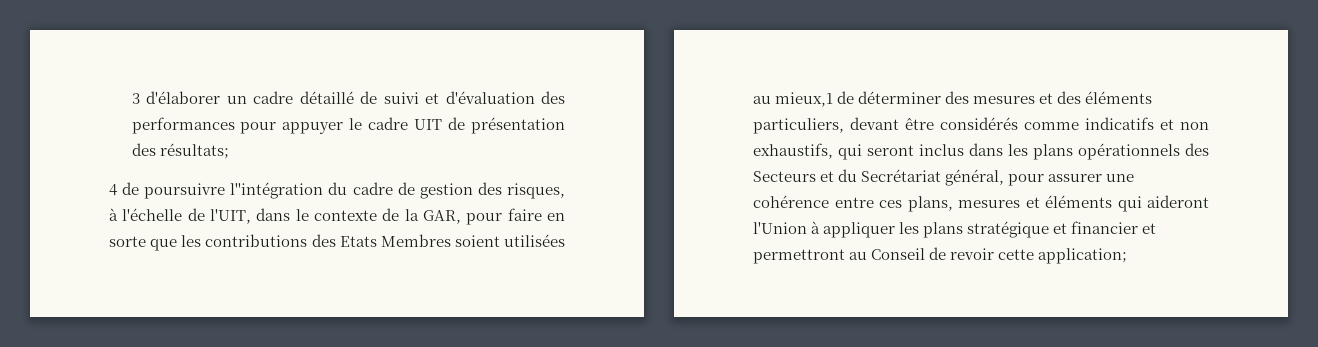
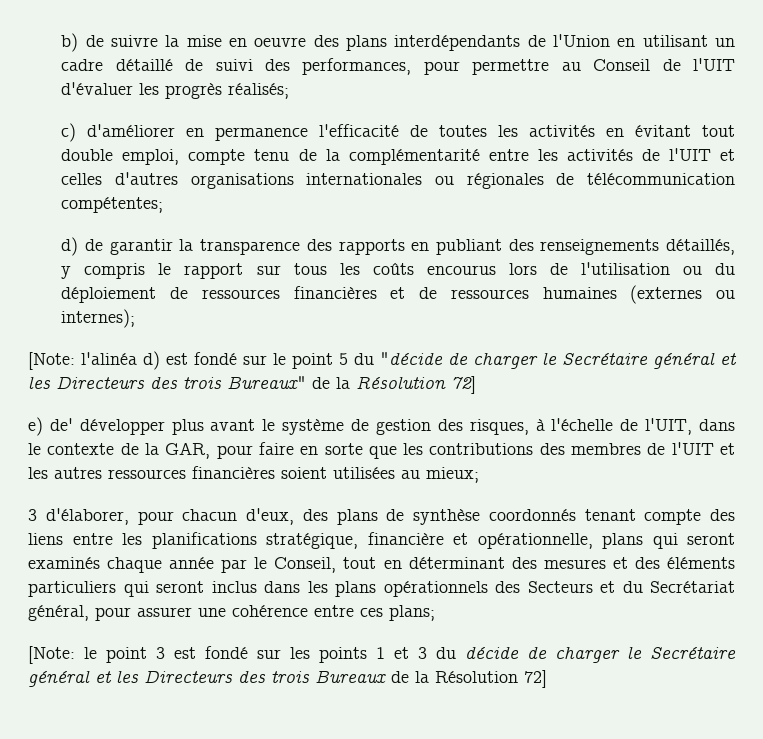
- 3 d'élaborer un cadre détaillé de suivi et d'évaluation des performances pour appuyer le cadre UIT de présentation des résultats;
- 4 de poursuivre l''intégration du cadre de gestion des risques, à l'échelle de l'UIT, dans le contexte de la GAR, pour faire en sorte que les contributions des Etats Membres soient utilisées au mieux,1 de déterminer des mesures et des éléments particuliers, devant être considérés comme indicatifs et non exhaustifs, qui seront inclus dans les plans opérationnels des Secteurs et du Secrétariat général, pour assurer une cohérence entre ces plans, mesures et éléments qui aideront l'Union à appliquer les plans stratégique et financier et permettront au Conseil de revoir cette application;
+ b) de suivre la mise en oeuvre des plans interdépendants de l'Union en utilisant un cadre détaillé de suivi des performances, pour permettre au Conseil de l'UIT d'évaluer les progrès réalisés;
+ c) d'améliorer en permanence l'efficacité de toutes les activités en évitant tout double emploi, compte tenu de la complémentarité entre les activités de l'UIT et celles d'autres organisations internationales ou régionales de télécommunication compétentes;
+ d) de garantir la transparence des rapports en publiant des renseignements détaillés, y compris le rapport sur tous les coûts encourus lors de l'utilisation ou du déploiement de ressources financières et de ressources humaines (externes ou internes);
+ [Note: l'alinéa d) est fondé sur le point 5 du "décide de charger le Secrétaire général et les Directeurs des trois Bureaux" de la Résolution 72]
+ e) de' développer plus avant le système de gestion des risques, à l'échelle de l'UIT, dans le contexte de la GAR, pour faire en sorte que les contributions des membres de l'UIT et les autres ressources financières soient utilisées au mieux;
+ 3 d'élaborer, pour chacun d'eux, des plans de synthèse coordonnés tenant compte des liens entre les planifications stratégique, financière et opérationnelle, plans qui seront examinés chaque année par le Conseil, tout en déterminant des mesures et des éléments particuliers qui seront inclus dans les plans opérationnels des Secteurs et du Secrétariat général, pour assurer une cohérence entre ces plans;
+ [Note: le point 3 est fondé sur les points 1 et 3 du décide de charger le Secrétaire général et les Directeurs des trois Bureaux de la Résolution 72]

